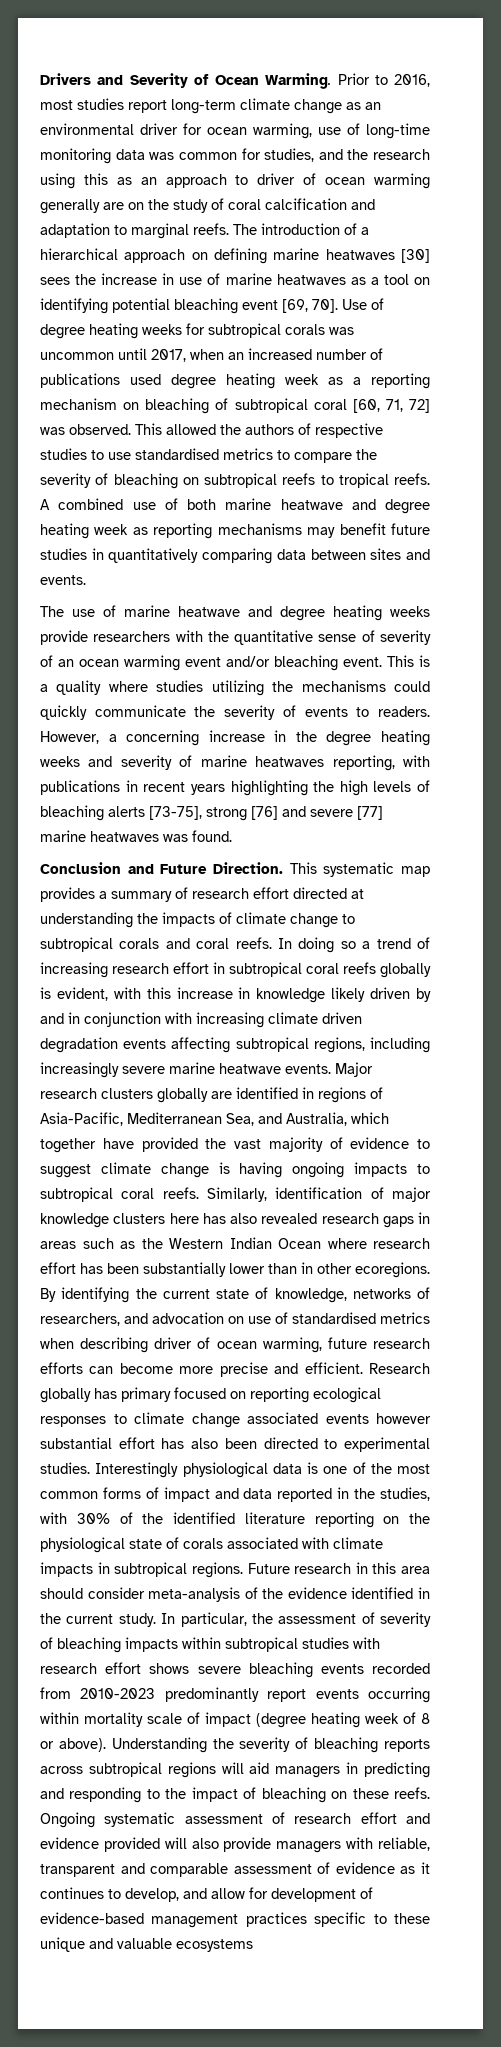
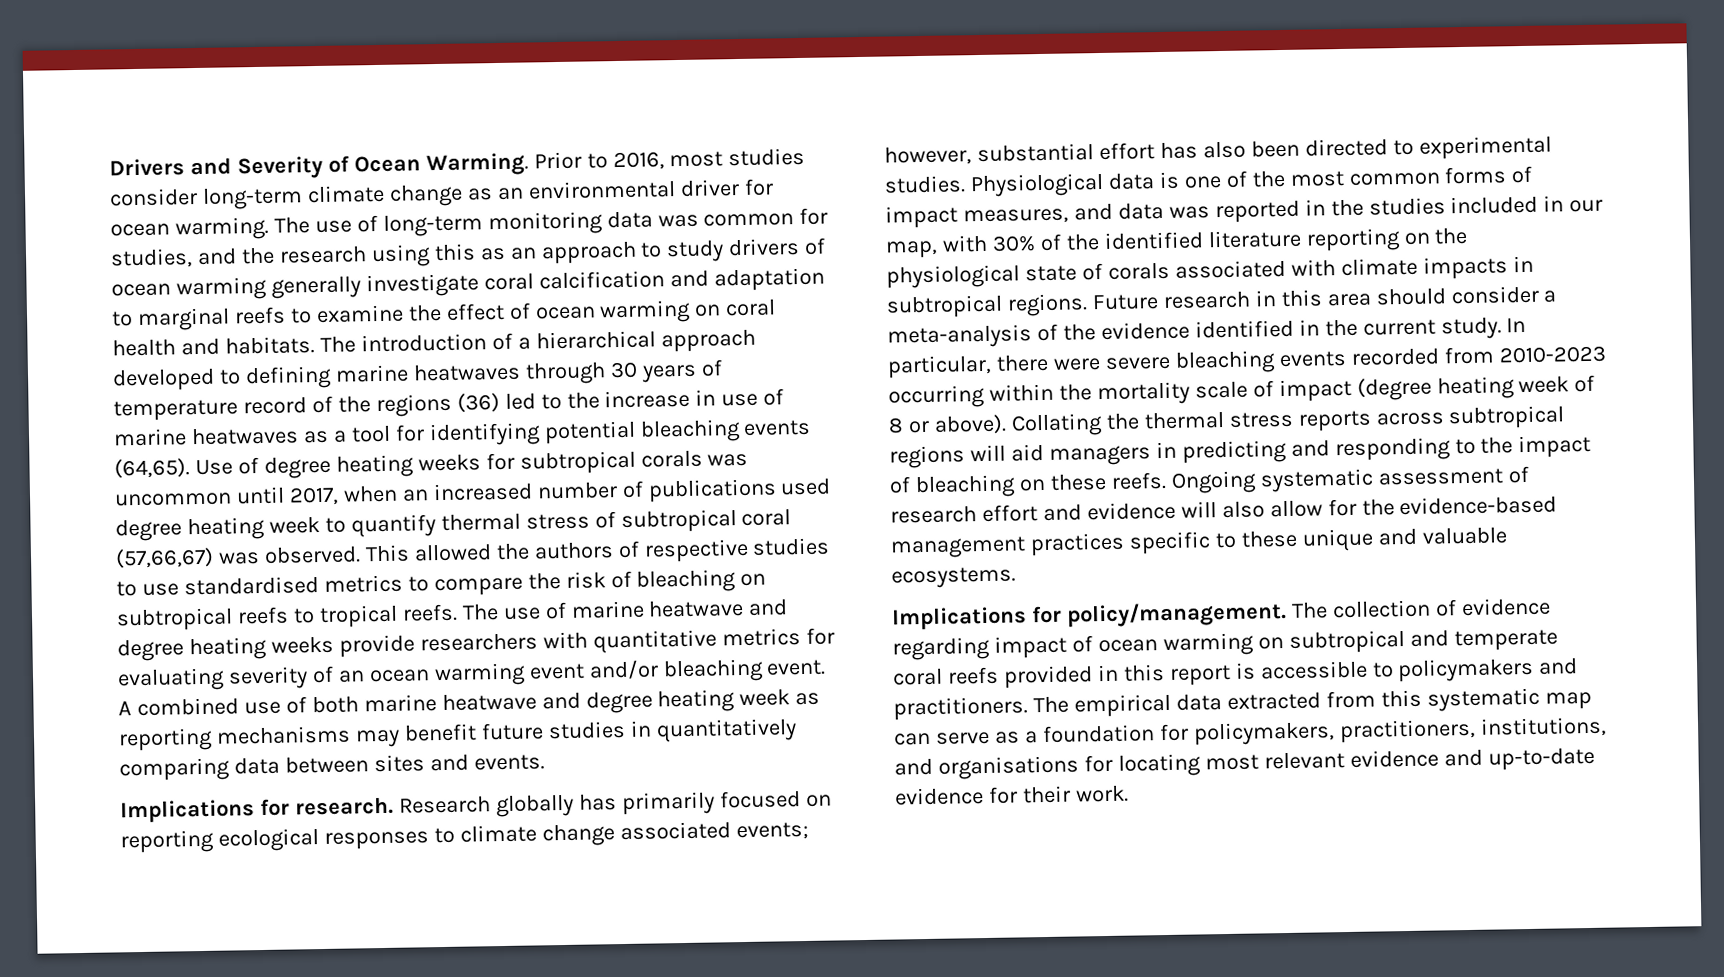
- Prior to 2016, most studies report long-term climate change as an environmental driver for ocean warming, use of long-time monitoring data was common for studies, and the research using this as an approach to driver of ocean warming generally are on the study of coral calcification and adaptation to marginal reefs.
+ Prior to 2016, most studies consider long-term climate change as an environmental driver for ocean warming. The use of long-term monitoring data was common for studies, and the research using this as an approach to study drivers of ocean warming generally investigate coral calcification and adaptation to marginal reefs to examine the effect of ocean warming on coral health and habitats.
- The introduction of a hierarchical approach on defining marine heatwaves [30] sees the increase in use of marine heatwaves as a tool on identifying potential bleaching event [69, 70].
+ The introduction of a hierarchical approach developed to defining marine heatwaves through 30 years of temperature record of the regions (36) led to the increase in use of marine heatwaves as a tool for identifying potential bleaching events (64,65).
- Use of degree heating weeks for subtropical corals was uncommon until 2017, when an increased number of publications used degree heating week as a reporting mechanism on bleaching of subtropical coral [60, 71, 72] was observed.
+ Use of degree heating weeks for subtropical corals was uncommon until 2017, when an increased number of publications used degree heating week to quantify thermal stress of subtropical coral (57,66,67) was observed.
- This allowed the authors of respective studies to use standardised metrics to compare the severity of bleaching on subtropical reefs to tropical reefs.
+ This allowed the authors of respective studies to use standardised metrics to compare the risk of bleaching on subtropical reefs to tropical reefs.
+ The use of marine heatwave and degree heating weeks provide researchers with quantitative metrics for evaluating severity of an ocean warming event and/or bleaching event.
- The use of marine heatwave and degree heating weeks provide researchers with the quantitative sense of severity of an ocean warming event and/or bleaching event. This is a quality where studies utilizing the mechanisms could quickly communicate the severity of events to readers. However, a concerning increase in the degree heating weeks and severity of marine heatwaves reporting, with publications in recent years highlighting the high levels of bleaching alerts [73-75], strong [76] and severe [77] marine heatwaves was found.
- Conclusion and Future Direction. This systematic map provides a summary of research effort directed at understanding the impacts of climate change to subtropical corals and coral reefs. In doing so a trend of increasing research effort in subtropical coral reefs globally is evident, with this increase in knowledge likely driven by and in conjunction with increasing climate driven degradation events affecting subtropical regions, including increasingly severe marine heatwave events. Major research clusters globally are identified in regions of Asia-Pacific, Mediterranean Sea, and Australia, which together have provided the vast majority of evidence to suggest climate change is having ongoing impacts to subtropical coral reefs. Similarly, identification of major knowledge clusters here has also revealed research gaps in areas such as the Western Indian Ocean where research effort has been substantially lower than in other ecoregions. By identifying the current state of knowledge, networks of researchers, and advocation on use of standardised metrics when describing driver of ocean warming, future research efforts can become more precise and efficient.
+ Implications for research.
- Research globally has primary focused on reporting ecological responses to climate change associated events however substantial effort has also been directed to experimental studies.
+ Research globally has primarily focused on reporting ecological responses to climate change associated events; however, substantial effort has also been directed to experimental studies.
- Interestingly physiological data is one of the most common forms of impact and data reported in the studies, with 30% of the identified literature reporting on the physiological state of corals associated with climate impacts in subtropical regions.
+ Physiological data is one of the most common forms of impact measures, and data was reported in the studies included in our map, with 30% of the identified literature reporting on the physiological state of corals associated with climate impacts in subtropical regions.
- Future research in this area should consider meta-analysis of the evidence identified in the current study.
+ Future research in this area should consider a meta-analysis of the evidence identified in the current study.
- In particular, the assessment of severity of bleaching impacts within subtropical studies with research effort shows severe bleaching events recorded from 2010-2023 predominantly report events occurring within mortality scale of impact (degree heating week of 8 or above).
+ In particular, there were severe bleaching events recorded from 2010-2023 occurring within the mortality scale of impact (degree heating week of 8 or above).
- Understanding the severity of bleaching reports across subtropical regions will aid managers in predicting and responding to the impact of bleaching on these reefs.
+ Collating the thermal stress reports across subtropical regions will aid managers in predicting and responding to the impact of bleaching on these reefs.
- Ongoing systematic assessment of research effort and evidence provided will also provide managers with reliable, transparent and comparable assessment of evidence as it continues to develop, and allow for development of evidence-based management practices specific to these unique and valuable ecosystems
+ Ongoing systematic assessment of research effort and evidence will also allow for the evidence-based management practices specific to these unique and valuable ecosystems.
+ Implications for policy/management. The collection of evidence regarding impact of ocean warming on subtropical and temperate coral reefs provided in this report is accessible to policymakers and practitioners. The empirical data extracted from this systematic map can serve as a foundation for policymakers, practitioners, institutions, and organisations for locating most relevant evidence and up-to-date evidence for their work.

